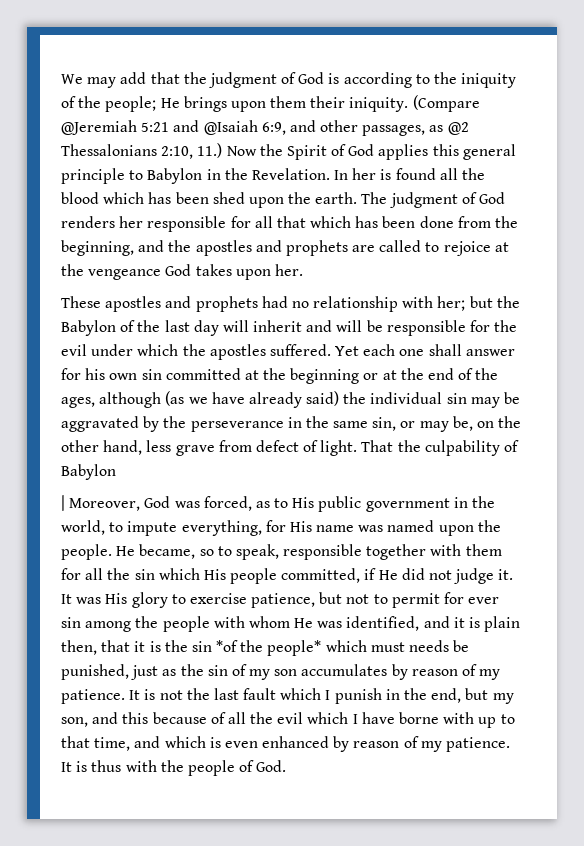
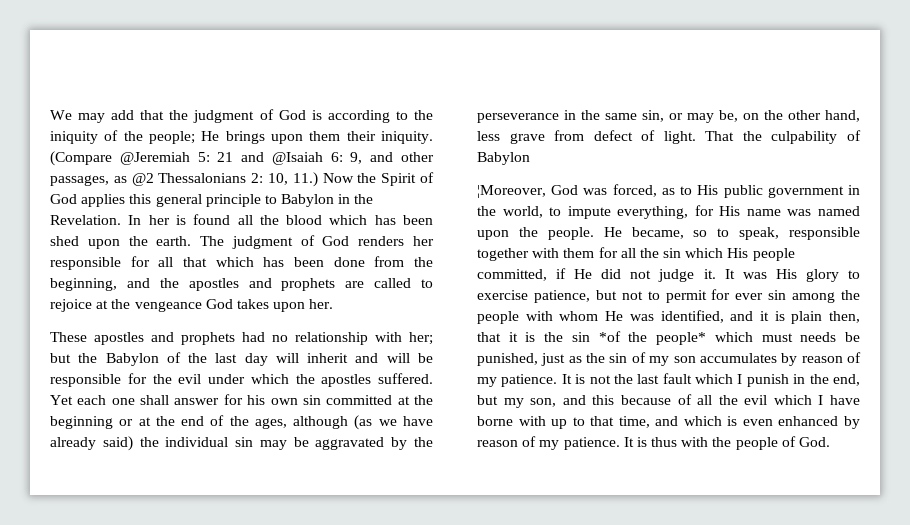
- (Compare @Jeremiah 5:21 and @Isaiah 6:9, and other passages, as @2 Thessalonians 2:10, 11.) Now the Spirit of God applies this general principle to Babylon in the Revelation.
+ (Compare @Jeremiah 5: 21 and @Isaiah 6: 9, and other passages, as @2 Thessalonians 2: 10, 11.) Now the Spirit of God applies this general principle to Babylon in the Revelation.
- | Moreover, God was forced, as to His public government in the world, to impute everything, for His name was named upon the people.
+ ¦Moreover, God was forced, as to His public government in the world, to impute everything, for His name was named upon the people.

